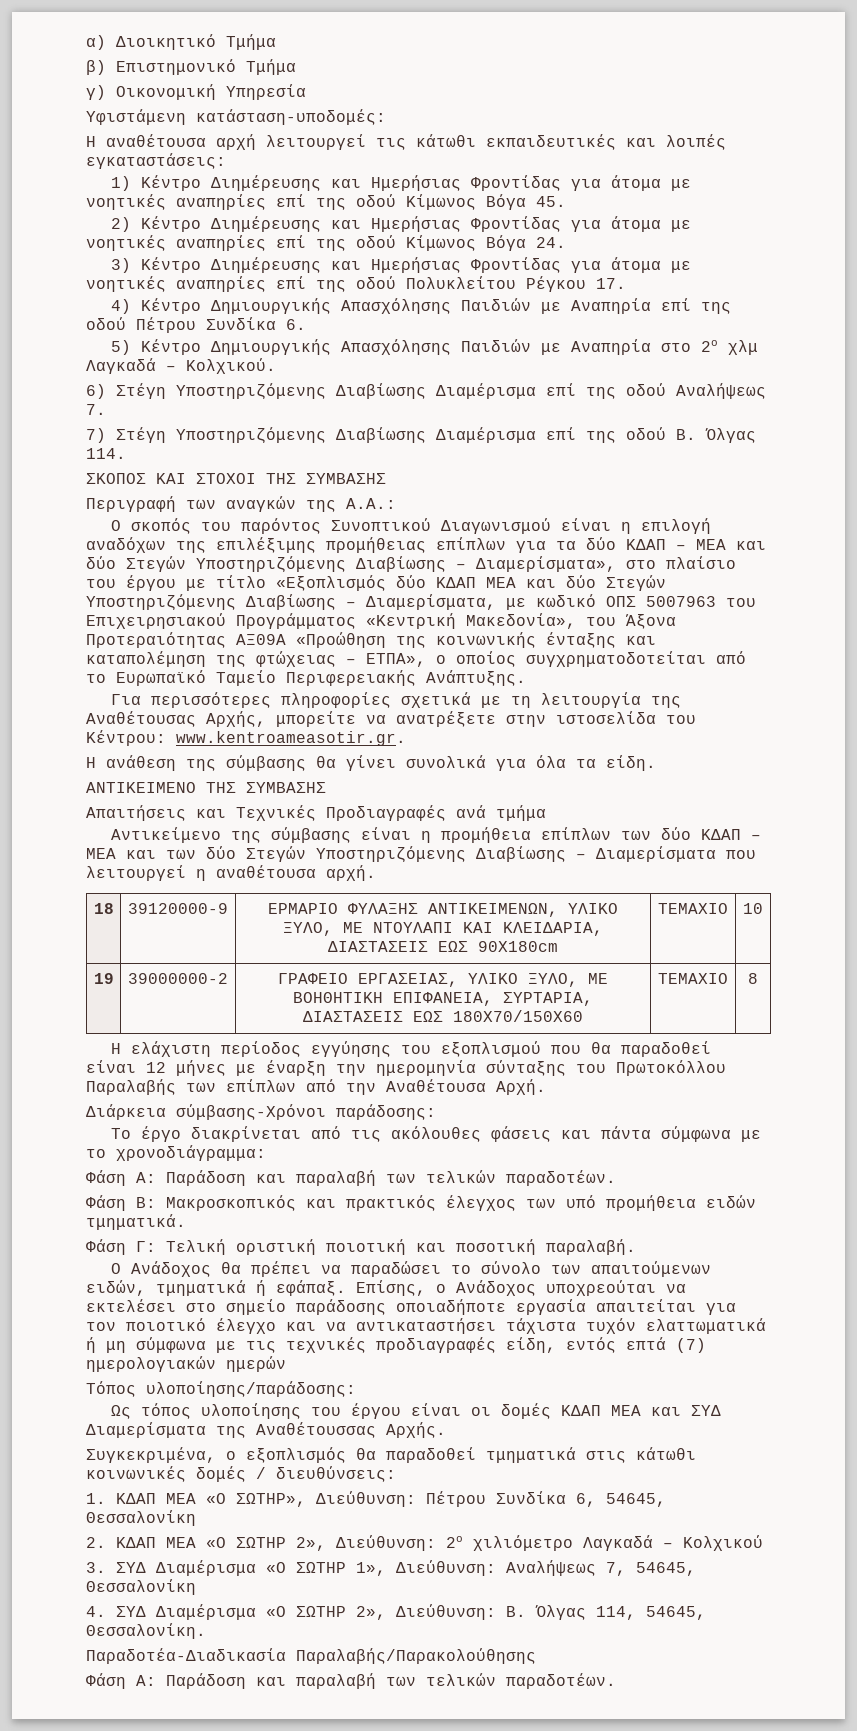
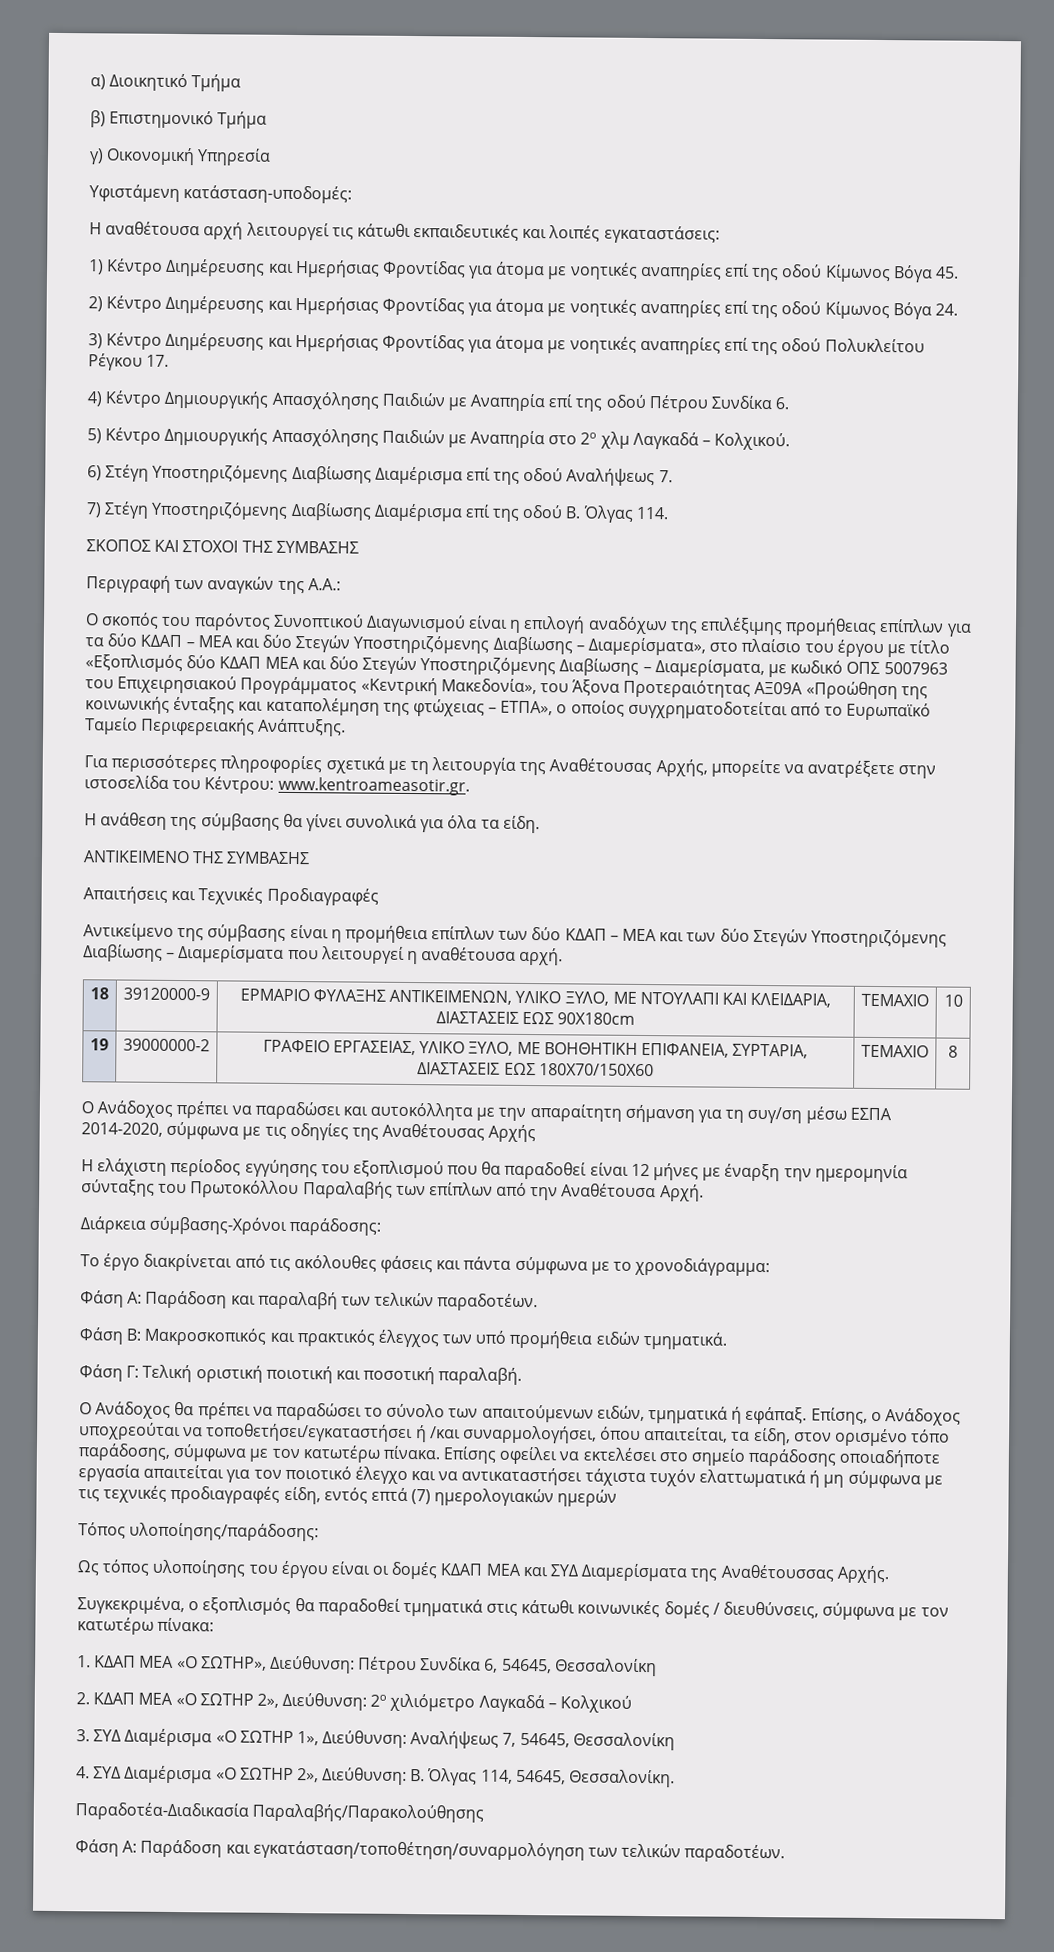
- Απαιτήσεις και Τεχνικές Προδιαγραφές ανά τμήμα
+ Απαιτήσεις και Τεχνικές Προδιαγραφές
+ Ο Ανάδοχος πρέπει να παραδώσει και αυτοκόλλητα με την απαραίτητη σήμανση για τη συγ/ση μέσω ΕΣΠΑ 2014-2020, σύμφωνα με τις οδηγίες της Αναθέτουσας Αρχής
- Επίσης, ο Ανάδοχος υποχρεούται να εκτελέσει στο σημείο παράδοσης οποιαδήποτε εργασία απαιτείται για τον ποιοτικό έλεγχο και να αντικαταστήσει τάχιστα τυχόν ελαττωματικά ή μη σύμφωνα με τις τεχνικές προδιαγραφές είδη, εντός επτά (7) ημερολογιακών ημερών
+ Επίσης, ο Ανάδοχος υποχρεούται να τοποθετήσει/εγκαταστήσει ή /και συναρμολογήσει, όπου απαιτείται, τα είδη, στον ορισμένο τόπο παράδοσης, σύμφωνα με τον κατωτέρω πίνακα. Επίσης οφείλει να εκτελέσει στο σημείο παράδοσης οποιαδήποτε εργασία απαιτείται για τον ποιοτικό έλεγχο και να αντικαταστήσει τάχιστα τυχόν ελαττωματικά ή μη σύμφωνα με τις τεχνικές προδιαγραφές είδη, εντός επτά (7) ημερολογιακών ημερών
- Συγκεκριμένα, ο εξοπλισμός θα παραδοθεί τμηματικά στις κάτωθι κοινωνικές δομές / διευθύνσεις:
+ Συγκεκριμένα, ο εξοπλισμός θα παραδοθεί τμηματικά στις κάτωθι κοινωνικές δομές / διευθύνσεις, σύμφωνα με τον κατωτέρω πίνακα:
  Παραδοτέα-Διαδικασία Παραλαβής/Παρακολούθησης
- Φάση Α: Παράδοση και παραλαβή των τελικών παραδοτέων.
+ Φάση Α: Παράδοση και εγκατάσταση/τοποθέτηση/συναρμολόγηση των τελικών παραδοτέων.

